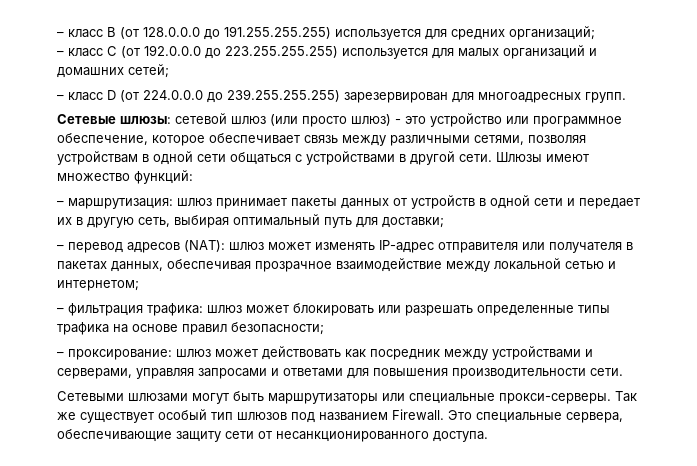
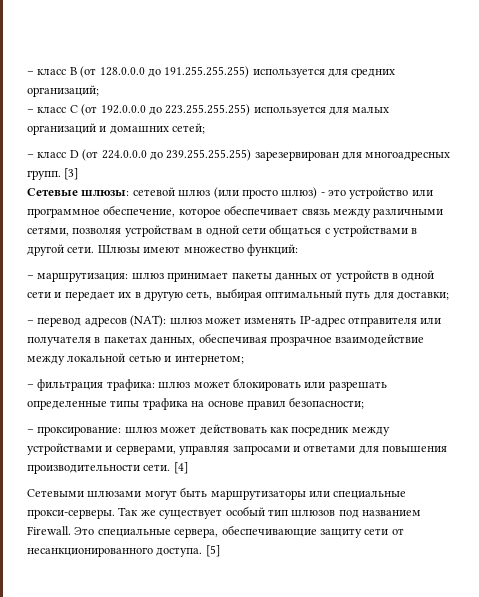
+ [3]
+ [4]
+ [5]

